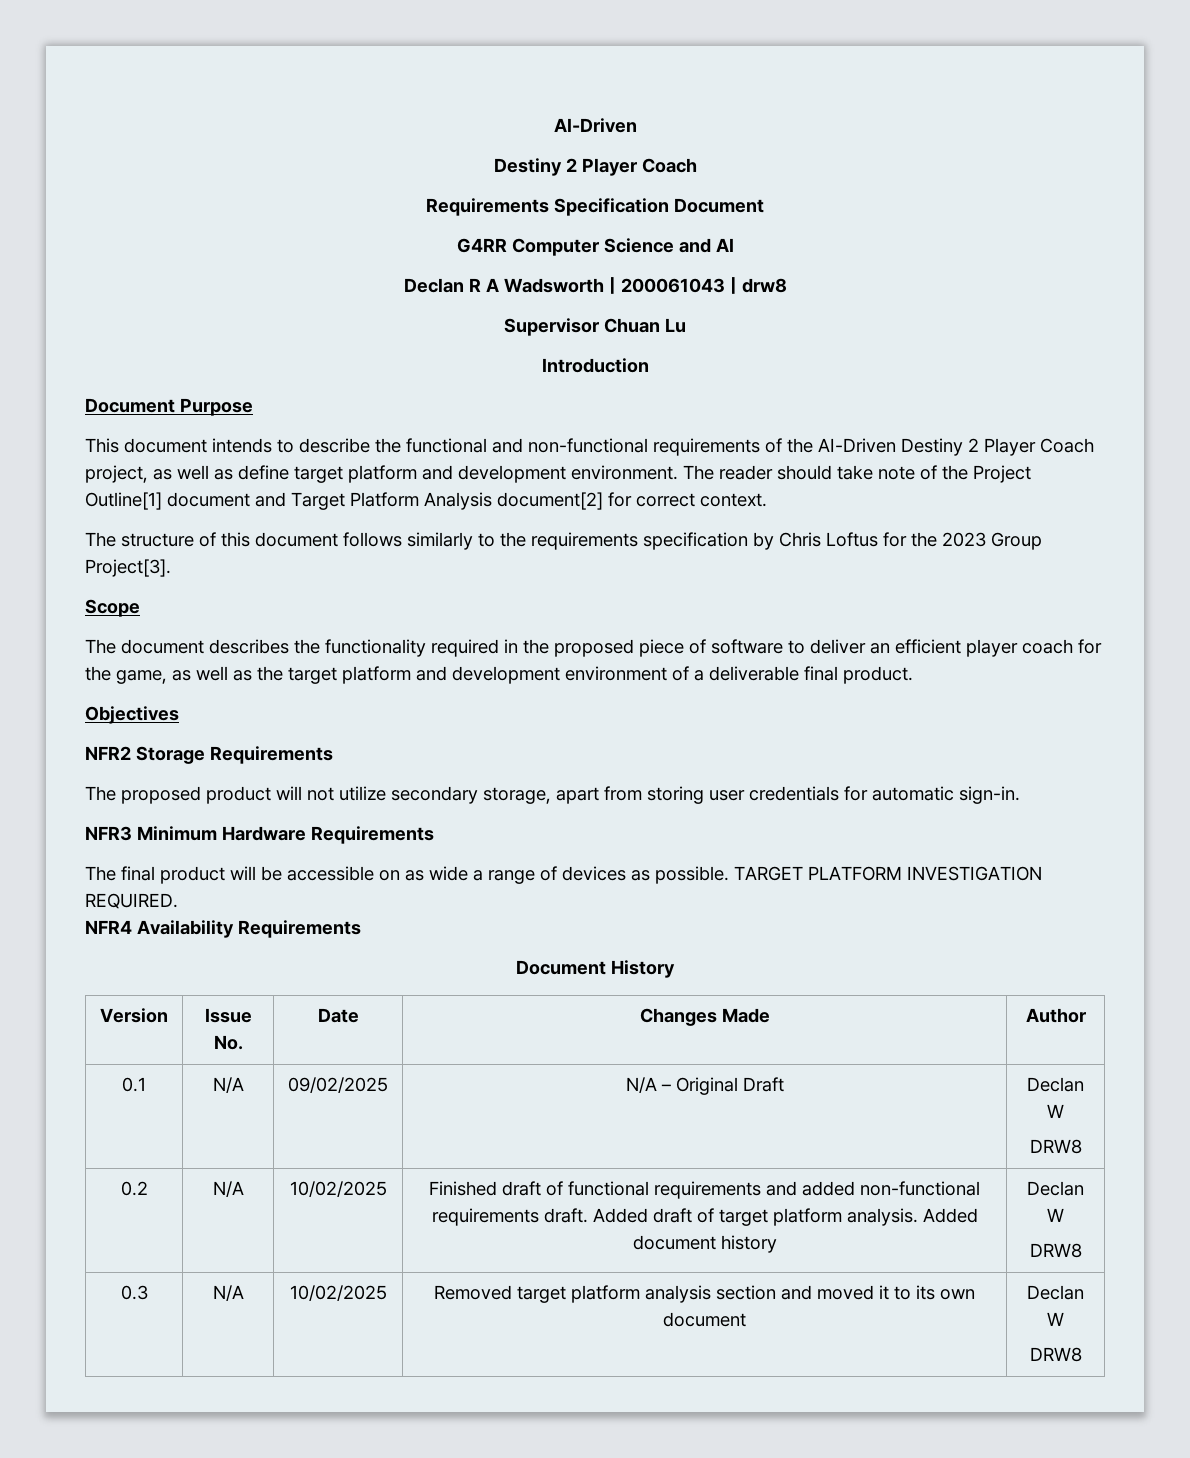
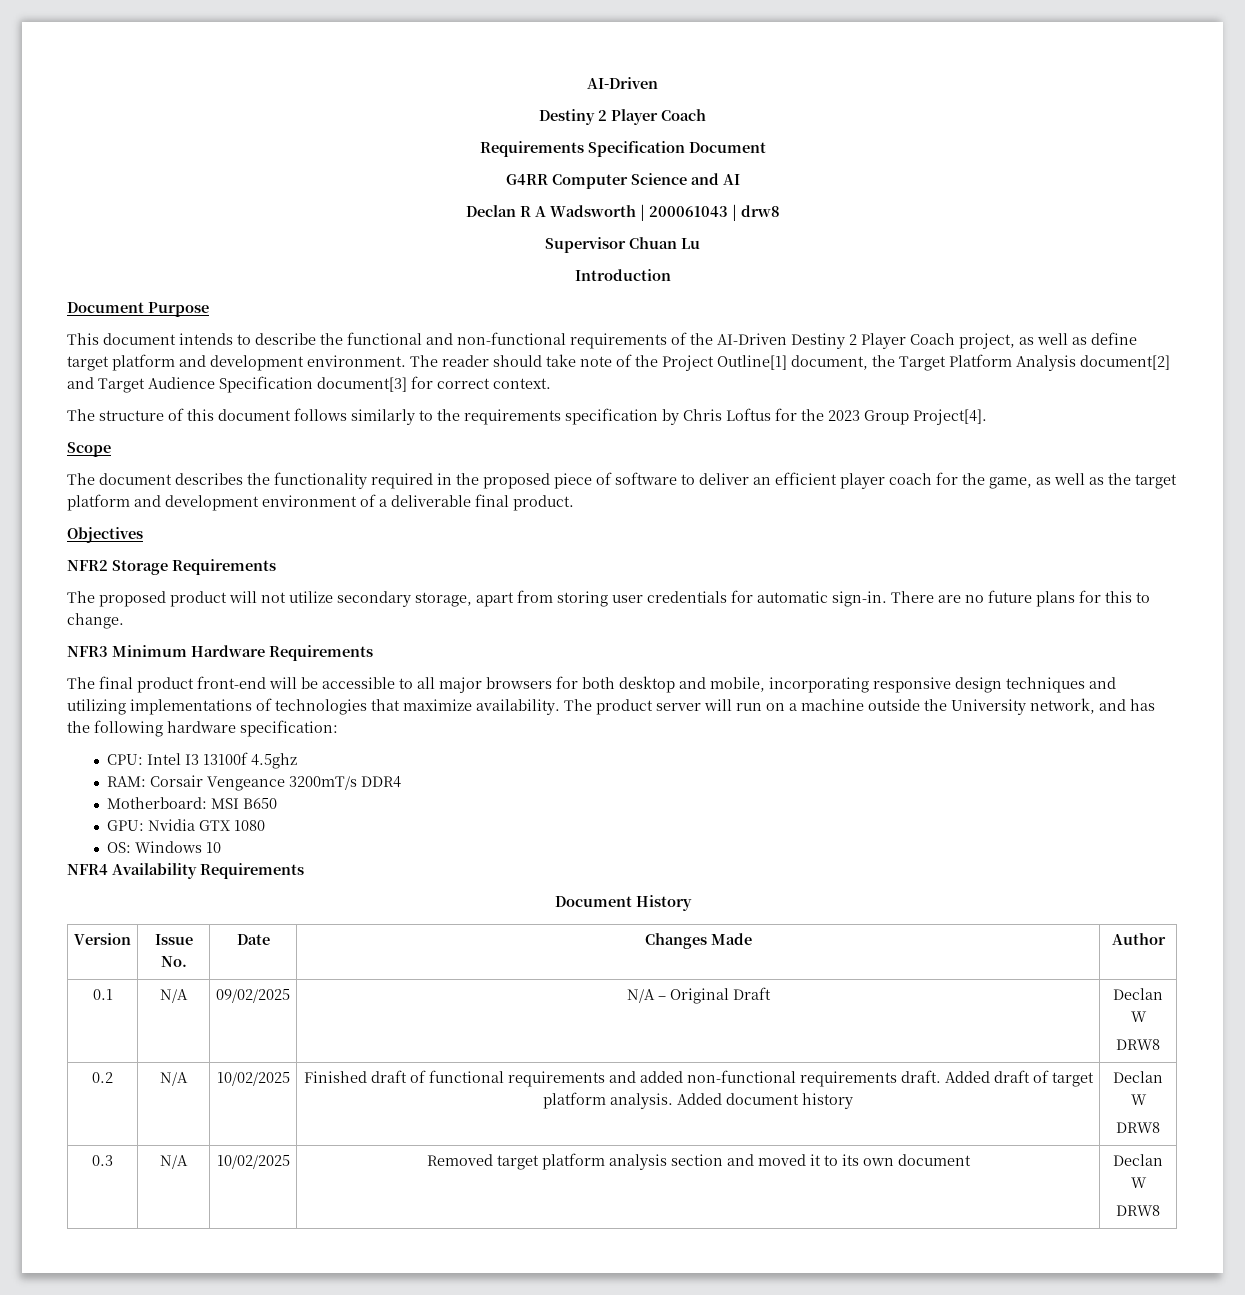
- The reader should take note of the Project Outline[1] document and Target Platform Analysis document[2] for correct context.
+ The reader should take note of the Project Outline[1] document, the Target Platform Analysis document[2] and Target Audience Specification document[3] for correct context.
- The structure of this document follows similarly to the requirements specification by Chris Loftus for the 2023 Group Project[3].
+ The structure of this document follows similarly to the requirements specification by Chris Loftus for the 2023 Group Project[4].
+ There are no future plans for this to change.
- The final product will be accessible on as wide a range of devices as possible. TARGET PLATFORM INVESTIGATION REQUIRED.
+ The final product front-end will be accessible to all major browsers for both desktop and mobile, incorporating responsive design techniques and utilizing implementations of technologies that maximize availability. The product server will run on a machine outside the University network, and has the following hardware specification:
+ CPU: Intel I3 13100f 4.5ghz
+ RAM: Corsair Vengeance 3200mT/s DDR4
+ Motherboard: MSI B650
+ GPU: Nvidia GTX 1080
+ OS: Windows 10

